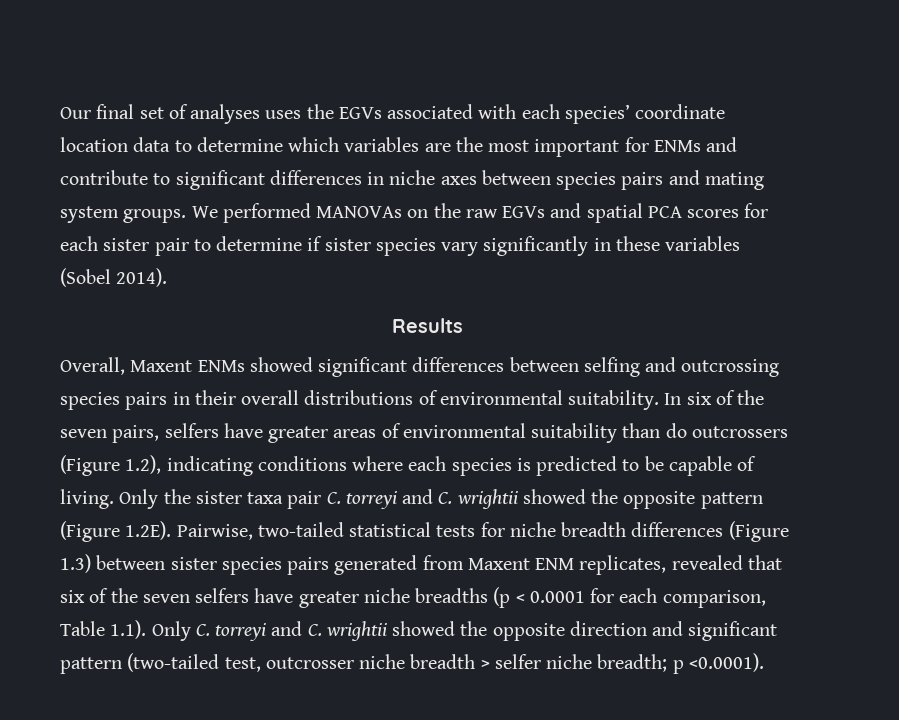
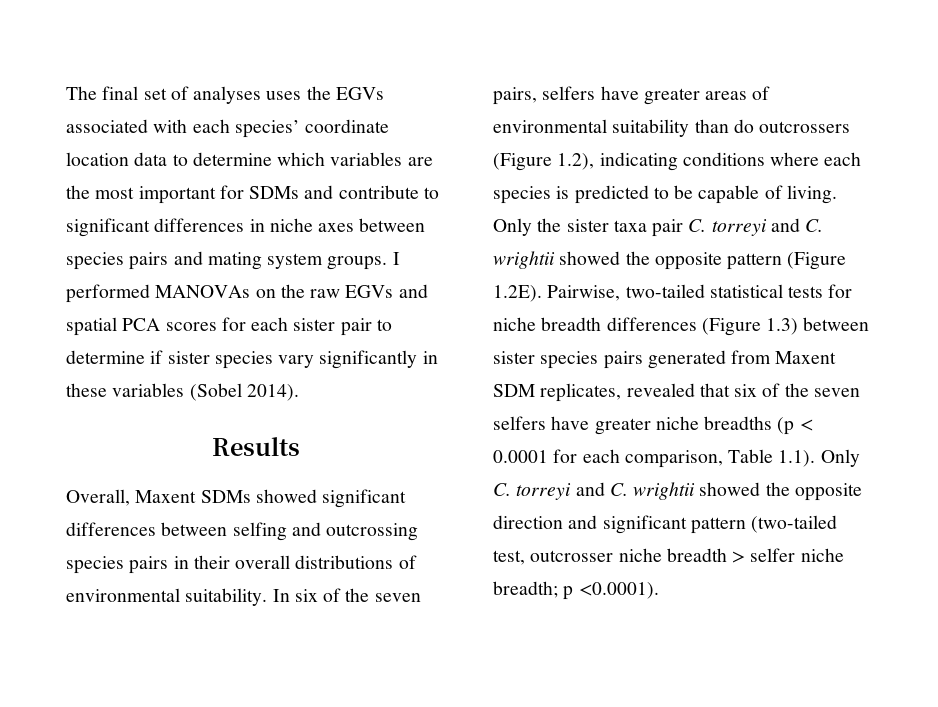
- Our final set of analyses uses the EGVs associated with each species’ coordinate location data to determine which variables are the most important for ENMs and contribute to significant differences in niche axes between species pairs and mating system groups.
+ The final set of analyses uses the EGVs associated with each species’ coordinate location data to determine which variables are the most important for SDMs and contribute to significant differences in niche axes between species pairs and mating system groups.
- We performed MANOVAs on the raw EGVs and spatial PCA scores for each sister pair to determine if sister species vary significantly in these variables (Sobel 2014).
+ I performed MANOVAs on the raw EGVs and spatial PCA scores for each sister pair to determine if sister species vary significantly in these variables (Sobel 2014).
- Overall, Maxent ENMs showed significant differences between selfing and outcrossing species pairs in their overall distributions of environmental suitability.
+ Overall, Maxent SDMs showed significant differences between selfing and outcrossing species pairs in their overall distributions of environmental suitability.
- Only the sister taxa pair C. torreyi and C. wrightii showed the opposite pattern (Figure 1.2E). Pairwise, two-tailed statistical tests for niche breadth differences (Figure 1.3) between sister species pairs generated from Maxent ENM replicates, revealed that six of the seven selfers have greater niche breadths (p < 0.0001 for each comparison, Table 1.1). Only C. torreyi and C. wrightii showed the opposite direction and significant pattern (two-tailed test, outcrosser niche breadth > selfer niche breadth;
+ Only the sister taxa pair C. torreyi and C. wrightii showed the opposite pattern (Figure 1.2E). Pairwise, two-tailed statistical tests for niche breadth differences (Figure 1.3) between sister species pairs generated from Maxent SDM replicates, revealed that six of the seven selfers have greater niche breadths (p < 0.0001 for each comparison, Table 1.1). Only C. torreyi and C. wrightii showed the opposite direction and significant pattern (two-tailed test, outcrosser niche breadth > selfer niche breadth;

